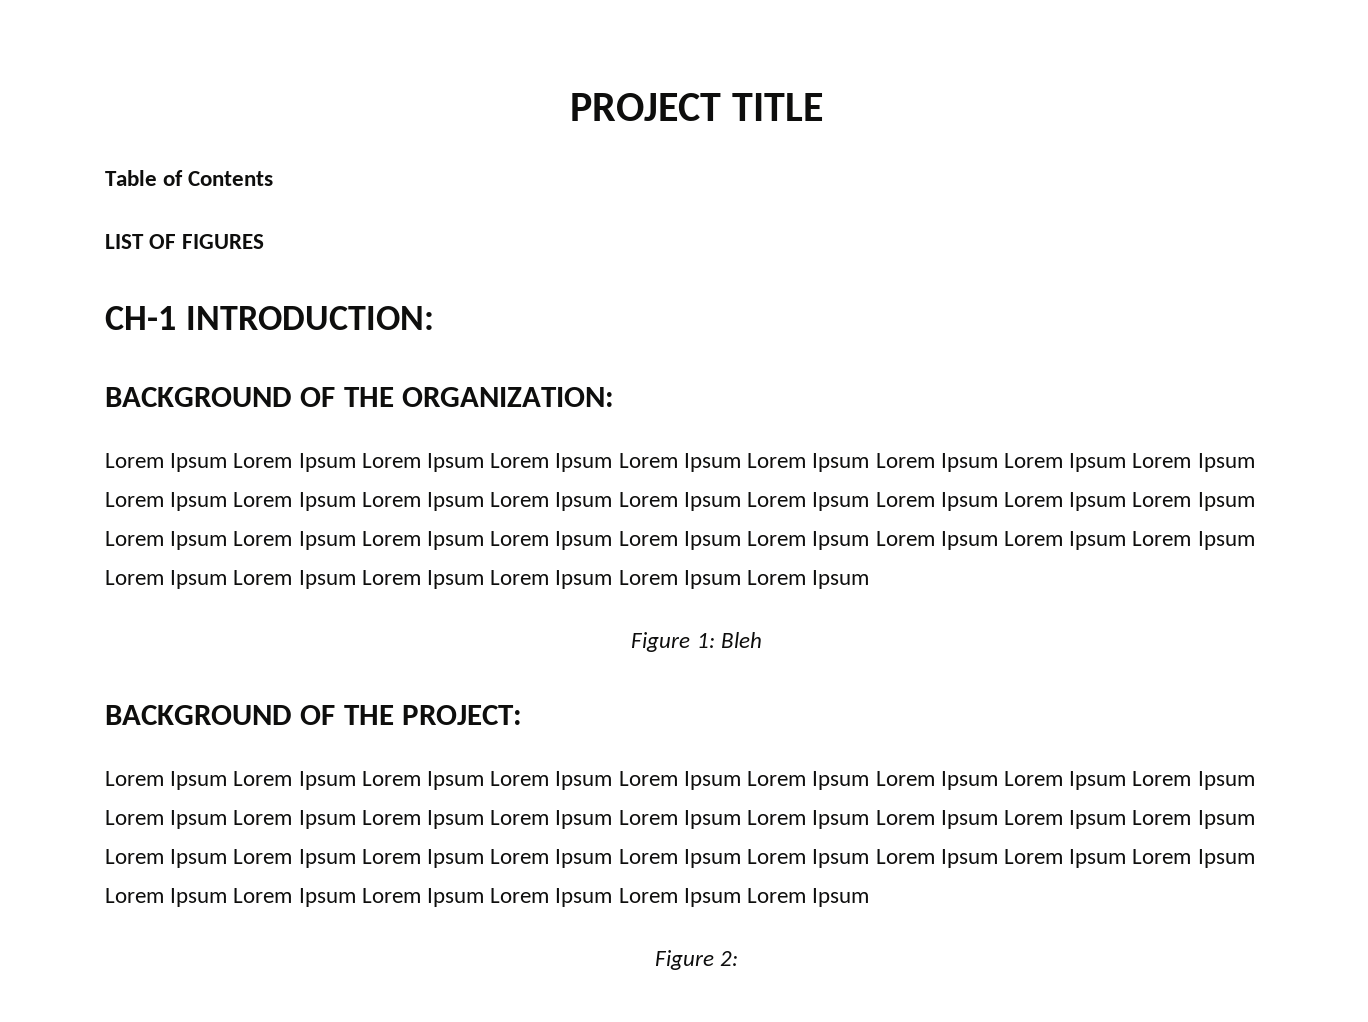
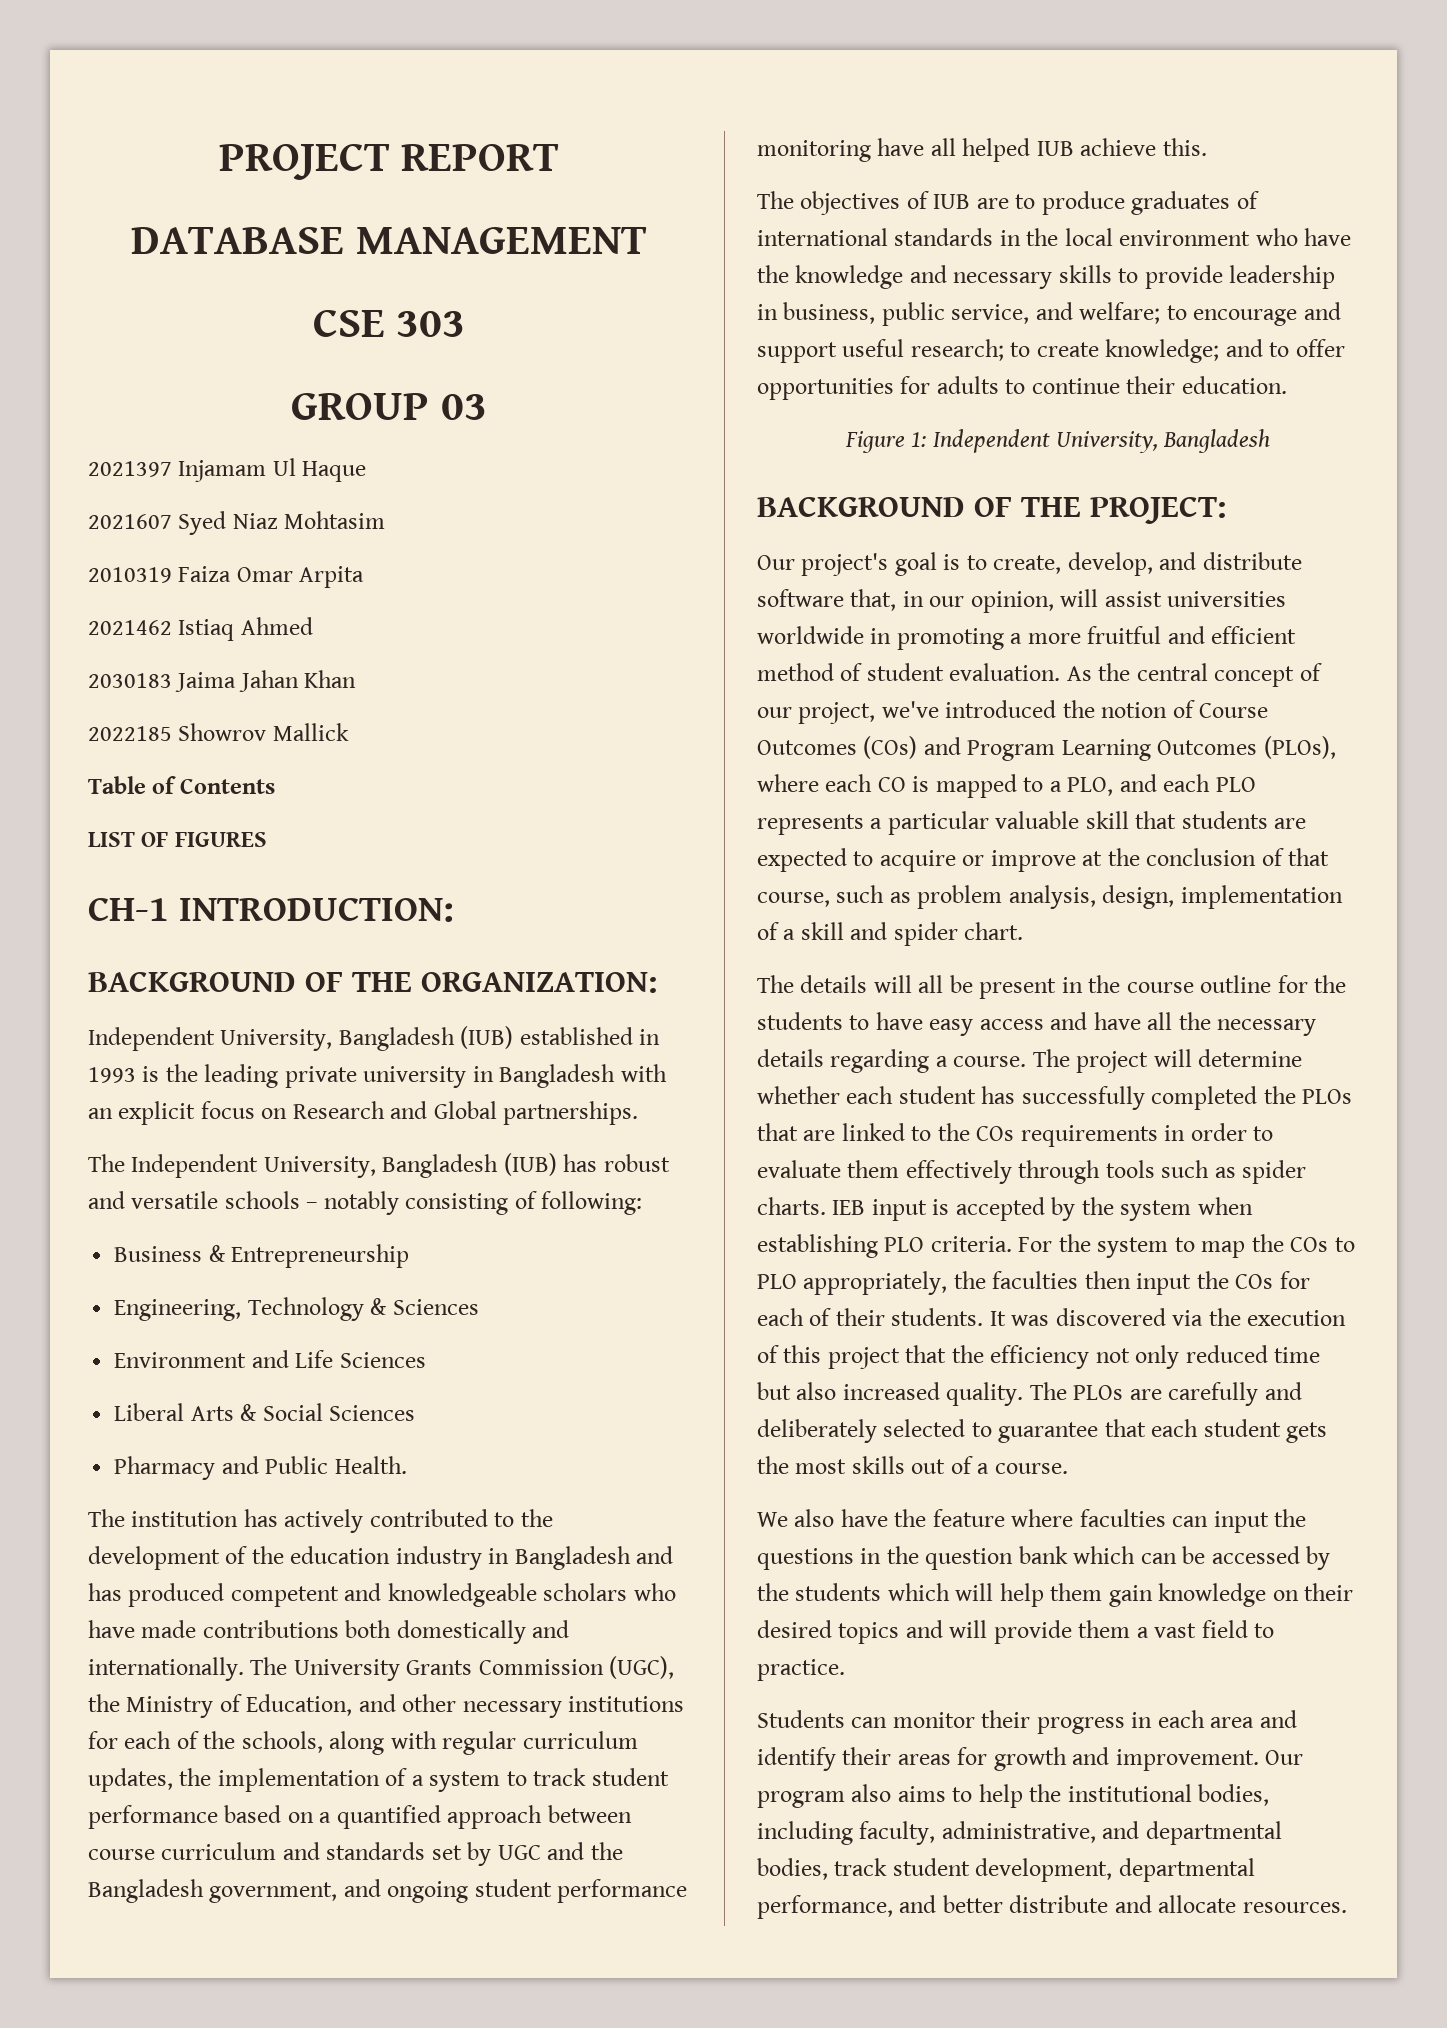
- PROJECT TITLE
+ PROJECT REPORT
+ DATABASE MANAGEMENT
+ CSE 303
+ GROUP 03
+ 2021397 Injamam Ul Haque
+ 2021607 Syed Niaz Mohtasim
+ 2010319 Faiza Omar Arpita
+ 2021462 Istiaq Ahmed
+ 2030183 Jaima Jahan Khan
+ 2022185 Showrov Mallick
  BACKGROUND OF THE ORGANIZATION:
- Lorem Ipsum Lorem Ipsum Lorem Ipsum Lorem Ipsum Lorem Ipsum Lorem Ipsum Lorem Ipsum Lorem Ipsum Lorem Ipsum Lorem Ipsum Lorem Ipsum Lorem Ipsum Lorem Ipsum Lorem Ipsum Lorem Ipsum Lorem Ipsum Lorem Ipsum Lorem Ipsum Lorem Ipsum Lorem Ipsum Lorem Ipsum Lorem Ipsum Lorem Ipsum Lorem Ipsum Lorem Ipsum Lorem Ipsum Lorem Ipsum Lorem Ipsum Lorem Ipsum Lorem Ipsum Lorem Ipsum Lorem Ipsum Lorem Ipsum
+ Independent University, Bangladesh (IUB) established in 1993 is the leading private university in Bangladesh with an explicit focus on Research and Global partnerships.
+ The Independent University, Bangladesh (IUB) has robust and versatile schools – notably consisting of following:
+ Business & Entrepreneurship
+ Engineering, Technology & Sciences
+ Environment and Life Sciences
+ Liberal Arts & Social Sciences
+ Pharmacy and Public Health.
+ The institution has actively contributed to the development of the education industry in Bangladesh and has produced competent and knowledgeable scholars who have made contributions both domestically and internationally. The University Grants Commission (UGC), the Ministry of Education, and other necessary institutions for each of the schools, along with regular curriculum updates, the implementation of a system to track student performance based on a quantified approach between course curriculum and standards set by UGC and the Bangladesh government, and ongoing student performance monitoring have all helped IUB achieve this.
+ The objectives of IUB are to produce graduates of international standards in the local environment who have the knowledge and necessary skills to provide leadership in business, public service, and welfare; to encourage and support useful research; to create knowledge; and to offer opportunities for adults to continue their education.
- Figure 1: Bleh
+ Figure 1: Independent University, Bangladesh
  BACKGROUND OF THE PROJECT:
- Lorem Ipsum Lorem Ipsum Lorem Ipsum Lorem Ipsum Lorem Ipsum Lorem Ipsum Lorem Ipsum Lorem Ipsum Lorem Ipsum Lorem Ipsum Lorem Ipsum Lorem Ipsum Lorem Ipsum Lorem Ipsum Lorem Ipsum Lorem Ipsum Lorem Ipsum Lorem Ipsum Lorem Ipsum Lorem Ipsum Lorem Ipsum Lorem Ipsum Lorem Ipsum Lorem Ipsum Lorem Ipsum Lorem Ipsum Lorem Ipsum Lorem Ipsum Lorem Ipsum Lorem Ipsum Lorem Ipsum Lorem Ipsum Lorem Ipsum
- Figure 2:
+ Our project's goal is to create, develop, and distribute software that, in our opinion, will assist universities worldwide in promoting a more fruitful and efficient method of student evaluation. As the central concept of our project, we've introduced the notion of Course Outcomes (COs) and Program Learning Outcomes (PLOs), where each CO is mapped to a PLO, and each PLO represents a particular valuable skill that students are expected to acquire or improve at the conclusion of that course, such as problem analysis, design, implementation of a skill and spider chart.
+ The details will all be present in the course outline for the students to have easy access and have all the necessary details regarding a course. The project will determine whether each student has successfully completed the PLOs that are linked to the COs requirements in order to evaluate them effectively through tools such as spider charts. IEB input is accepted by the system when establishing PLO criteria. For the system to map the COs to PLO appropriately, the faculties then input the COs for each of their students. It was discovered via the execution of this project that the efficiency not only reduced time but also increased quality. The PLOs are carefully and deliberately selected to guarantee that each student gets the most skills out of a course.
+ We also have the feature where faculties can input the questions in the question bank which can be accessed by the students which will help them gain knowledge on their desired topics and will provide them a vast field to practice.
+ Students can monitor their progress in each area and identify their areas for growth and improvement. Our program also aims to help the institutional bodies, including faculty, administrative, and departmental bodies, track student development, departmental performance, and better distribute and allocate resources.

